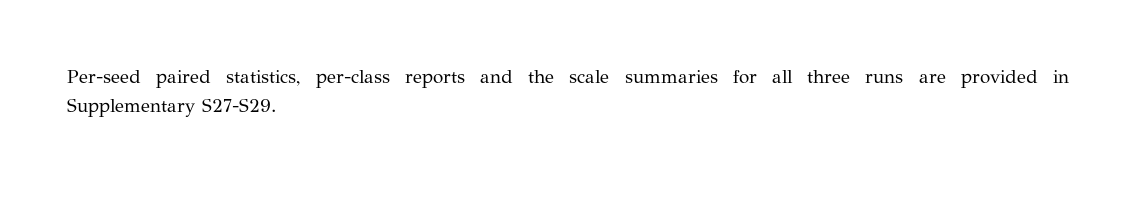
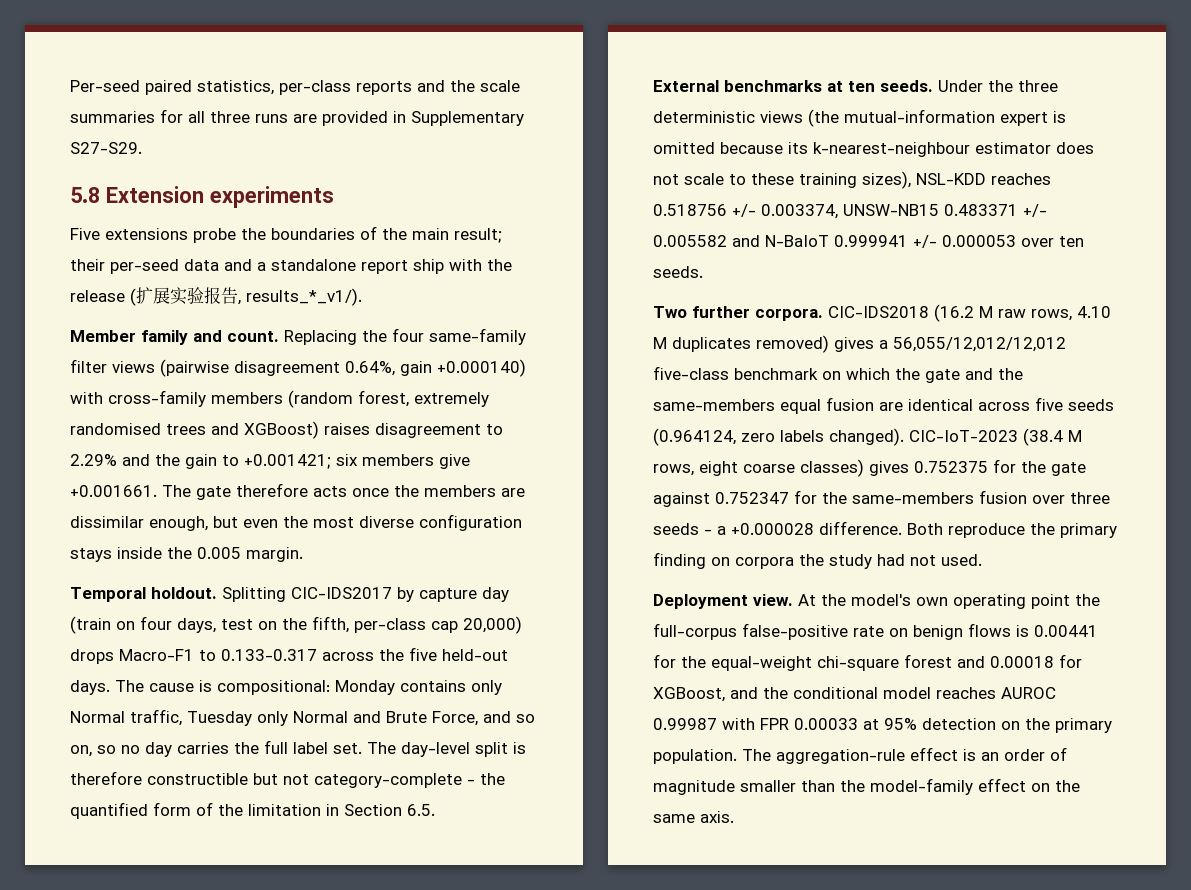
+ 5.8 Extension experiments
+ Five extensions probe the boundaries of the main result; their per-seed data and a standalone report ship with the release (扩展实验报告, results_*_v1/).
+ Member family and count. Replacing the four same-family filter views (pairwise disagreement 0.64%, gain +0.000140) with cross-family members (random forest, extremely randomised trees and XGBoost) raises disagreement to 2.29% and the gain to +0.001421; six members give +0.001661. The gate therefore acts once the members are dissimilar enough, but even the most diverse configuration stays inside the 0.005 margin.
+ Temporal holdout. Splitting CIC-IDS2017 by capture day (train on four days, test on the fifth, per-class cap 20,000) drops Macro-F1 to 0.133-0.317 across the five held-out days. The cause is compositional: Monday contains only Normal traffic, Tuesday only Normal and Brute Force, and so on, so no day carries the full label set. The day-level split is therefore constructible but not category-complete - the quantified form of the limitation in Section 6.5.
+ External benchmarks at ten seeds. Under the three deterministic views (the mutual-information expert is omitted because its k-nearest-neighbour estimator does not scale to these training sizes), NSL-KDD reaches 0.518756 +/- 0.003374, UNSW-NB15 0.483371 +/- 0.005582 and N-BaIoT 0.999941 +/- 0.000053 over ten seeds.
+ Two further corpora. CIC-IDS2018 (16.2 M raw rows, 4.10 M duplicates removed) gives a 56,055/12,012/12,012 five-class benchmark on which the gate and the same-members equal fusion are identical across five seeds (0.964124, zero labels changed). CIC-IoT-2023 (38.4 M rows, eight coarse classes) gives 0.752375 for the gate against 0.752347 for the same-members fusion over three seeds - a +0.000028 difference. Both reproduce the primary finding on corpora the study had not used.
+ Deployment view. At the model's own operating point the full-corpus false-positive rate on benign flows is 0.00441 for the equal-weight chi-square forest and 0.00018 for XGBoost, and the conditional model reaches AUROC 0.99987 with FPR 0.00033 at 95% detection on the primary population. The aggregation-rule effect is an order of magnitude smaller than the model-family effect on the same axis.

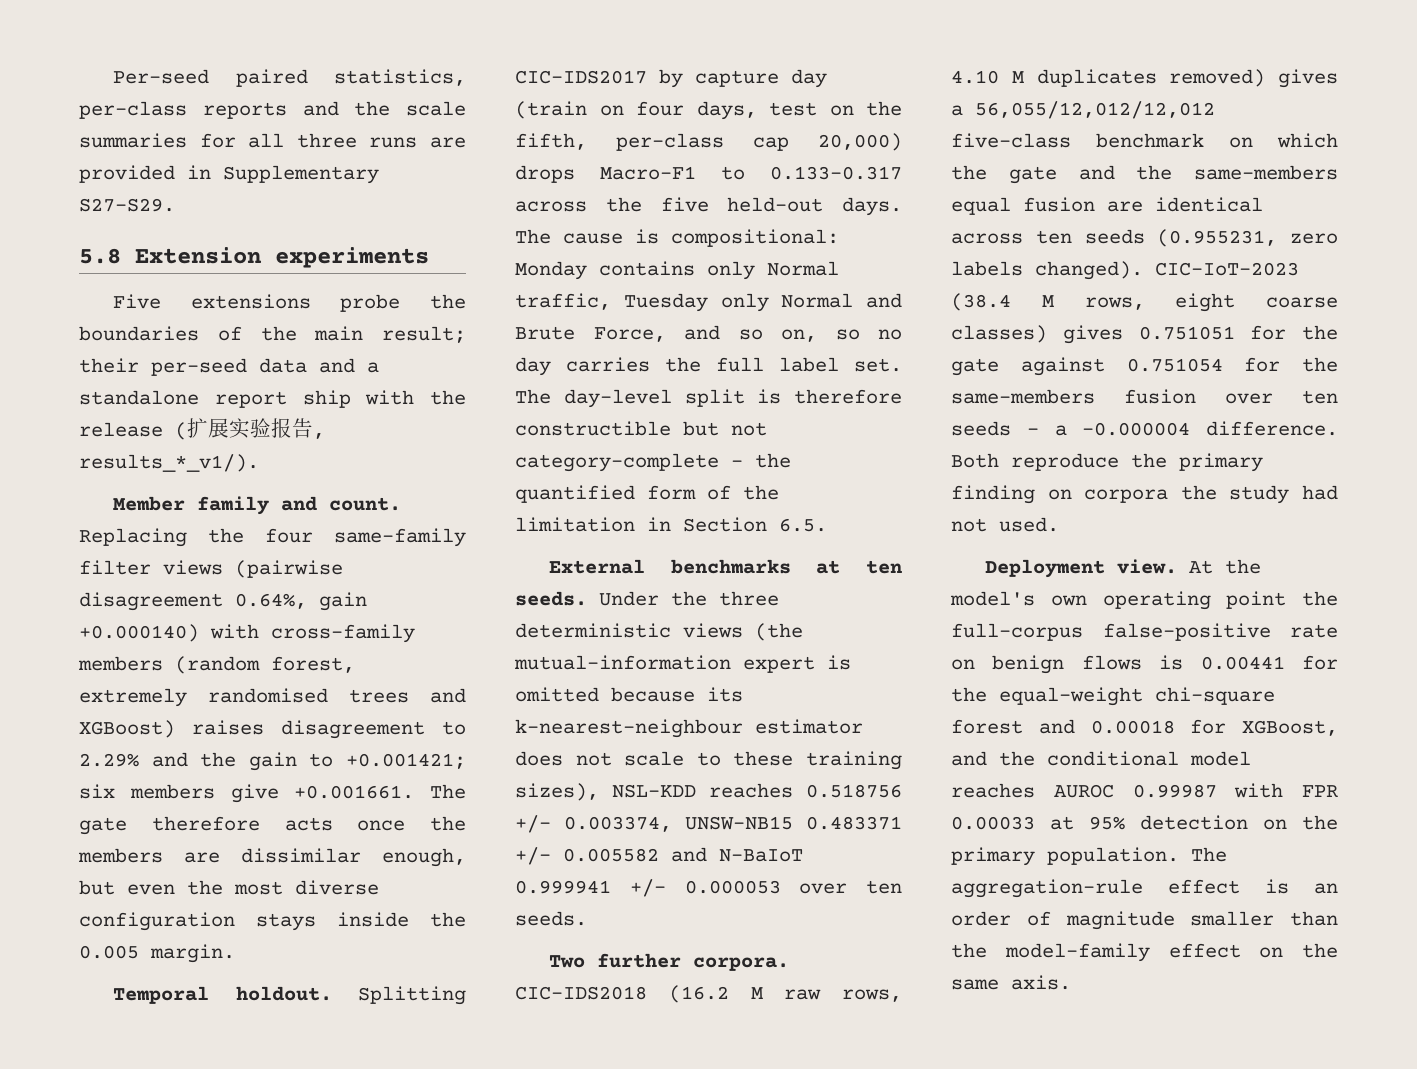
- CIC-IDS2018 (16.2 M raw rows, 4.10 M duplicates removed) gives a 56,055/12,012/12,012 five-class benchmark on which the gate and the same-members equal fusion are identical across five seeds (0.964124, zero labels changed).
+ CIC-IDS2018 (16.2 M raw rows, 4.10 M duplicates removed) gives a 56,055/12,012/12,012 five-class benchmark on which the gate and the same-members equal fusion are identical across ten seeds (0.955231, zero labels changed).
- CIC-IoT-2023 (38.4 M rows, eight coarse classes) gives 0.752375 for the gate against 0.752347 for the same-members fusion over three seeds - a +0.000028 difference.
+ CIC-IoT-2023 (38.4 M rows, eight coarse classes) gives 0.751051 for the gate against 0.751054 for the same-members fusion over ten seeds - a -0.000004 difference.

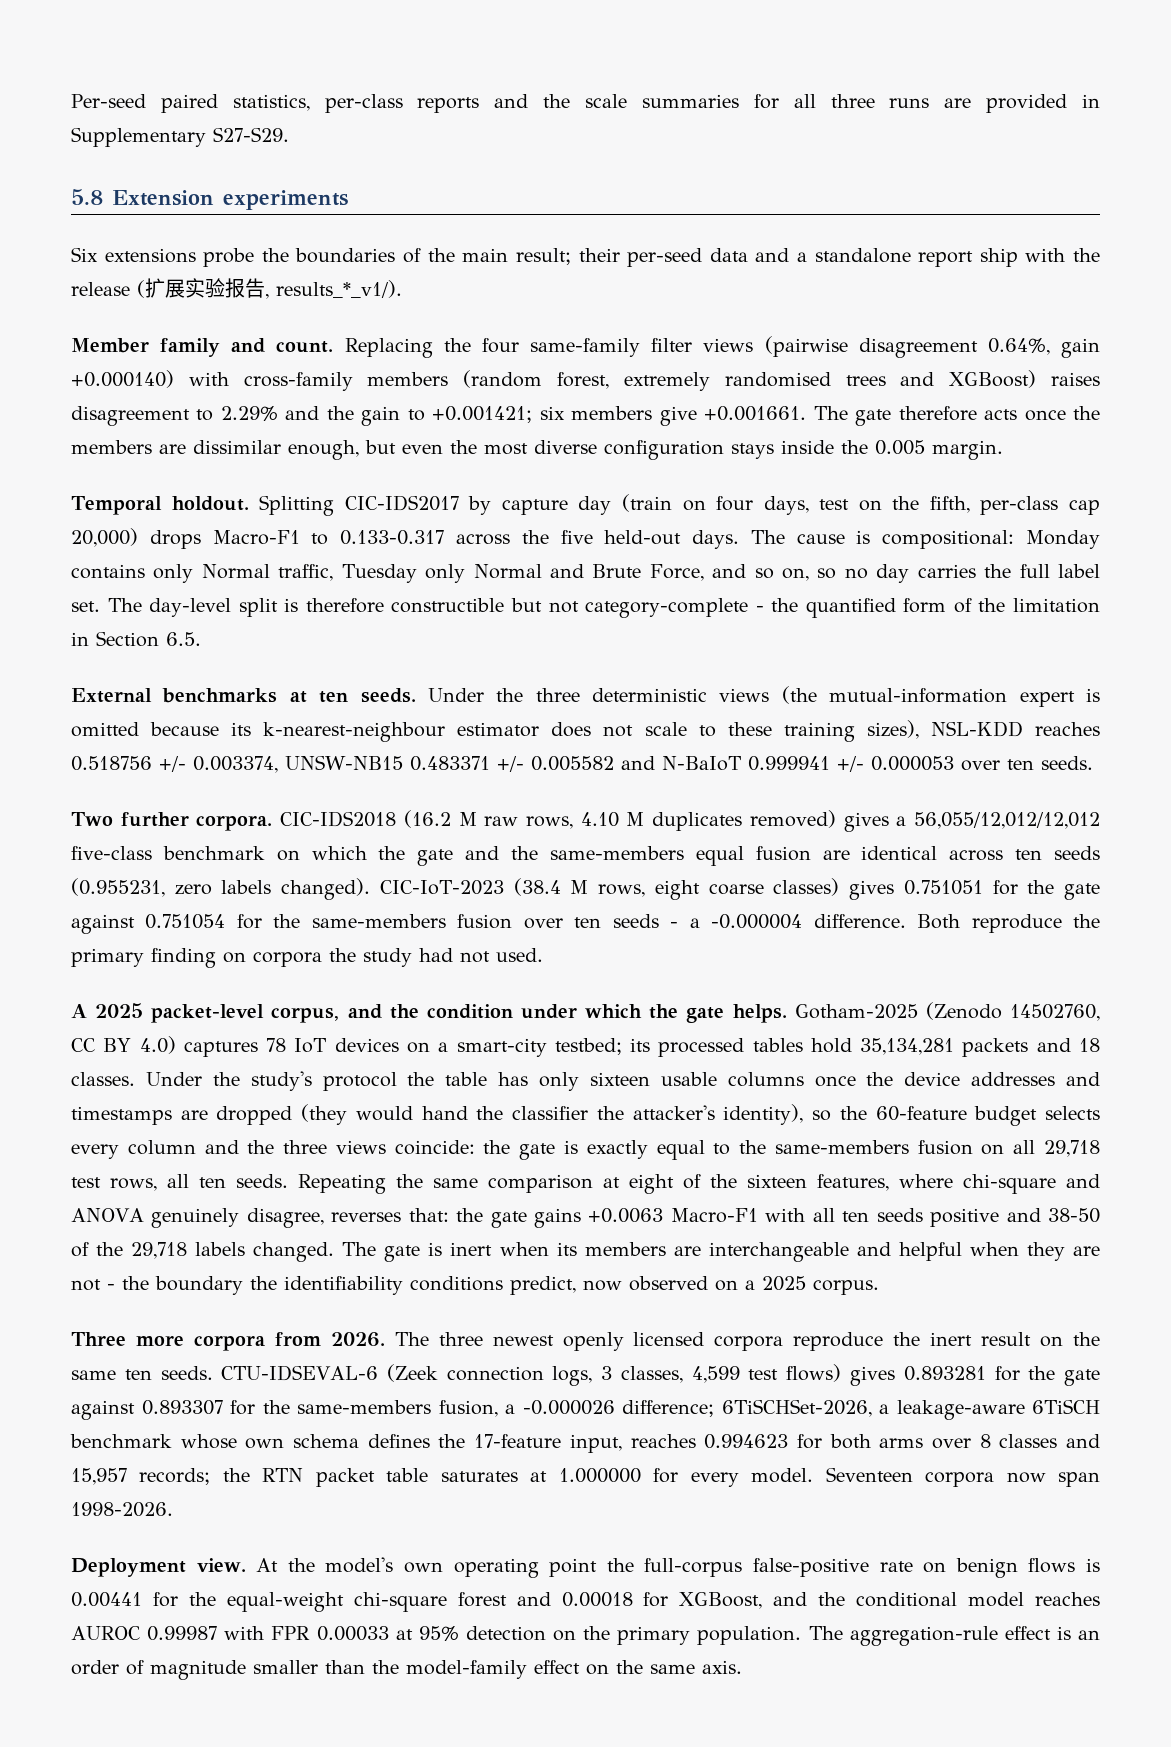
- Five extensions probe the boundaries of the main result; their per-seed data and a standalone report ship with the release (扩展实验报告, results_*_v1/).
+ Six extensions probe the boundaries of the main result; their per-seed data and a standalone report ship with the release (扩展实验报告, results_*_v1/).
+ A 2025 packet-level corpus, and the condition under which the gate helps. Gotham-2025 (Zenodo 14502760, CC BY 4.0) captures 78 IoT devices on a smart-city testbed; its processed tables hold 35,134,281 packets and 18 classes. Under the study's protocol the table has only sixteen usable columns once the device addresses and timestamps are dropped (they would hand the classifier the attacker's identity), so the 60-feature budget selects every column and the three views coincide: the gate is exactly equal to the same-members fusion on all 29,718 test rows, all ten seeds. Repeating the same comparison at eight of the sixteen features, where chi-square and ANOVA genuinely disagree, reverses that: the gate gains +0.0063 Macro-F1 with all ten seeds positive and 38-50 of the 29,718 labels changed. The gate is inert when its members are interchangeable and helpful when they are not - the boundary the identifiability conditions predict, now observed on a 2025 corpus.
+ Three more corpora from 2026. The three newest openly licensed corpora reproduce the inert result on the same ten seeds. CTU-IDSEVAL-6 (Zeek connection logs, 3 classes, 4,599 test flows) gives 0.893281 for the gate against 0.893307 for the same-members fusion, a -0.000026 difference; 6TiSCHSet-2026, a leakage-aware 6TiSCH benchmark whose own schema defines the 17-feature input, reaches 0.994623 for both arms over 8 classes and 15,957 records; the RTN packet table saturates at 1.000000 for every model. Seventeen corpora now span 1998-2026.

